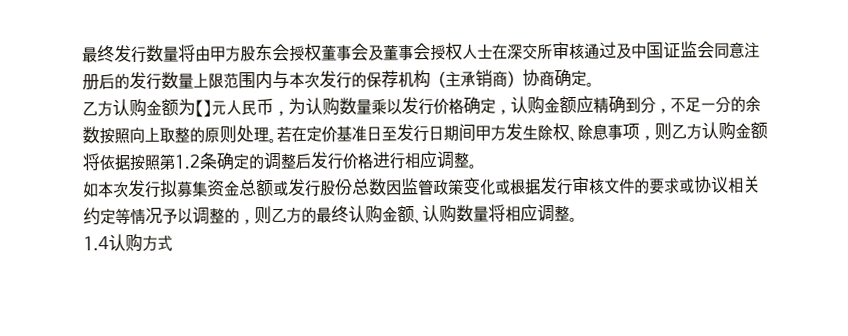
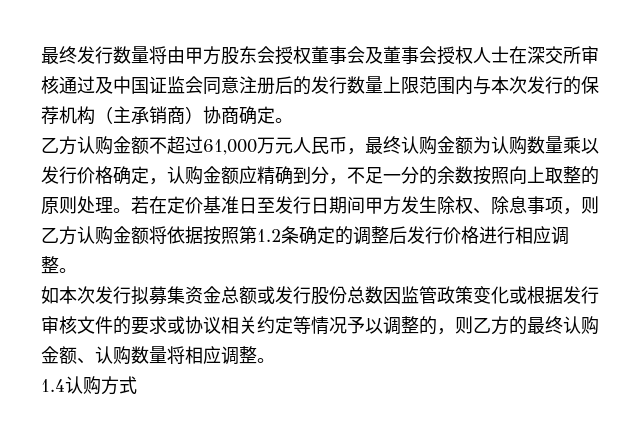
- 乙方认购金额为【】元人民币，为认购数量乘以发行价格确定，认购金额应精确到分，不足一分的余数按照向上取整的原则处理。
+ 乙方认购金额不超过61,000万元人民币，最终认购金额为认购数量乘以发行价格确定，认购金额应精确到分，不足一分的余数按照向上取整的原则处理。

